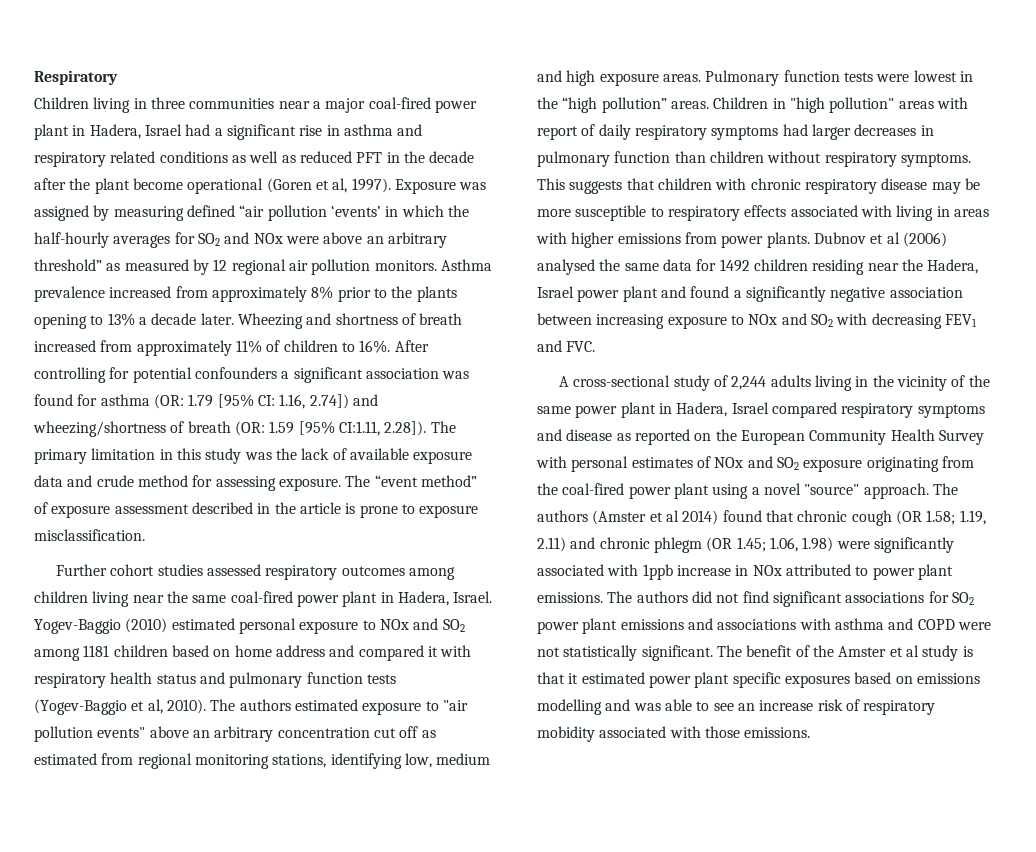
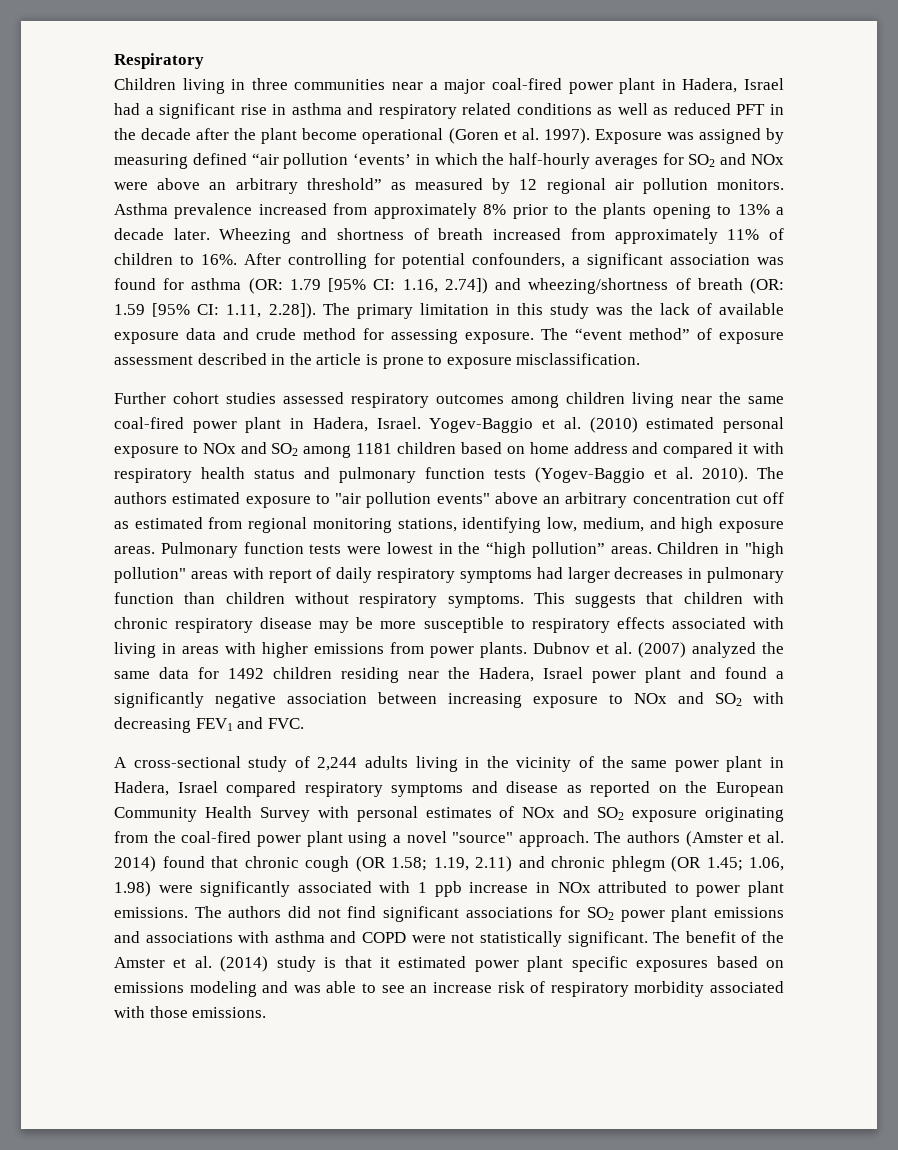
- Children living in three communities near a major coal-fired power plant in Hadera, Israel had a significant rise in asthma and respiratory related conditions as well as reduced PFT in the decade after the plant become operational (Goren et al, 1997).
+ Children living in three communities near a major coal-fired power plant in Hadera, Israel had a significant rise in asthma and respiratory related conditions as well as reduced PFT in the decade after the plant become operational (Goren et al. 1997).
- After controlling for potential confounders a significant association was found for asthma (OR: 1.79 [95% CI: 1.16, 2.74]) and wheezing/shortness of breath (OR: 1.59 [95% CI:1.11, 2.28]). The primary limitation in this study was the lack of available exposure data and crude method for assessing exposure.
+ After controlling for potential confounders, a significant association was found for asthma (OR: 1.79 [95% CI: 1.16, 2.74]) and wheezing/shortness of breath (OR: 1.59 [95% CI: 1.11, 2.28]). The primary limitation in this study was the lack of available exposure data and crude method for assessing exposure.
- Yogev-Baggio (2010) estimated personal exposure to NOx and SO2 among 1181 children based on home address and compared it with respiratory health status and pulmonary function tests (Yogev-Baggio et al, 2010).
+ Yogev-Baggio et al. (2010) estimated personal exposure to NOx and SO2 among 1181 children based on home address and compared it with respiratory health status and pulmonary function tests (Yogev-Baggio et al. 2010).
- The authors estimated exposure to "air pollution events" above an arbitrary concentration cut off as estimated from regional monitoring stations, identifying low, medium and high exposure areas.
+ The authors estimated exposure to "air pollution events" above an arbitrary concentration cut off as estimated from regional monitoring stations, identifying low, medium, and high exposure areas.
- Dubnov et al (2006) analysed the same data for 1492 children residing near the Hadera, Israel power plant and found a significantly negative association between increasing exposure to NOx and SO2 with decreasing FEV1 and FVC.
+ Dubnov et al. (2007) analyzed the same data for 1492 children residing near the Hadera, Israel power plant and found a significantly negative association between increasing exposure to NOx and SO2 with decreasing FEV1 and FVC.
- The authors (Amster et al 2014) found that chronic cough (OR 1.58; 1.19, 2.11) and chronic phlegm (OR 1.45; 1.06, 1.98) were significantly associated with 1ppb increase in NOx attributed to power plant emissions.
+ The authors (Amster et al. 2014) found that chronic cough (OR 1.58; 1.19, 2.11) and chronic phlegm (OR 1.45; 1.06, 1.98) were significantly associated with 1 ppb increase in NOx attributed to power plant emissions.
- The benefit of the Amster et al study is that it estimated power plant specific exposures based on emissions modelling and was able to see an increase risk of respiratory mobidity associated with those emissions.
+ The benefit of the Amster et al. (2014) study is that it estimated power plant specific exposures based on emissions modeling and was able to see an increase risk of respiratory morbidity associated with those emissions.

